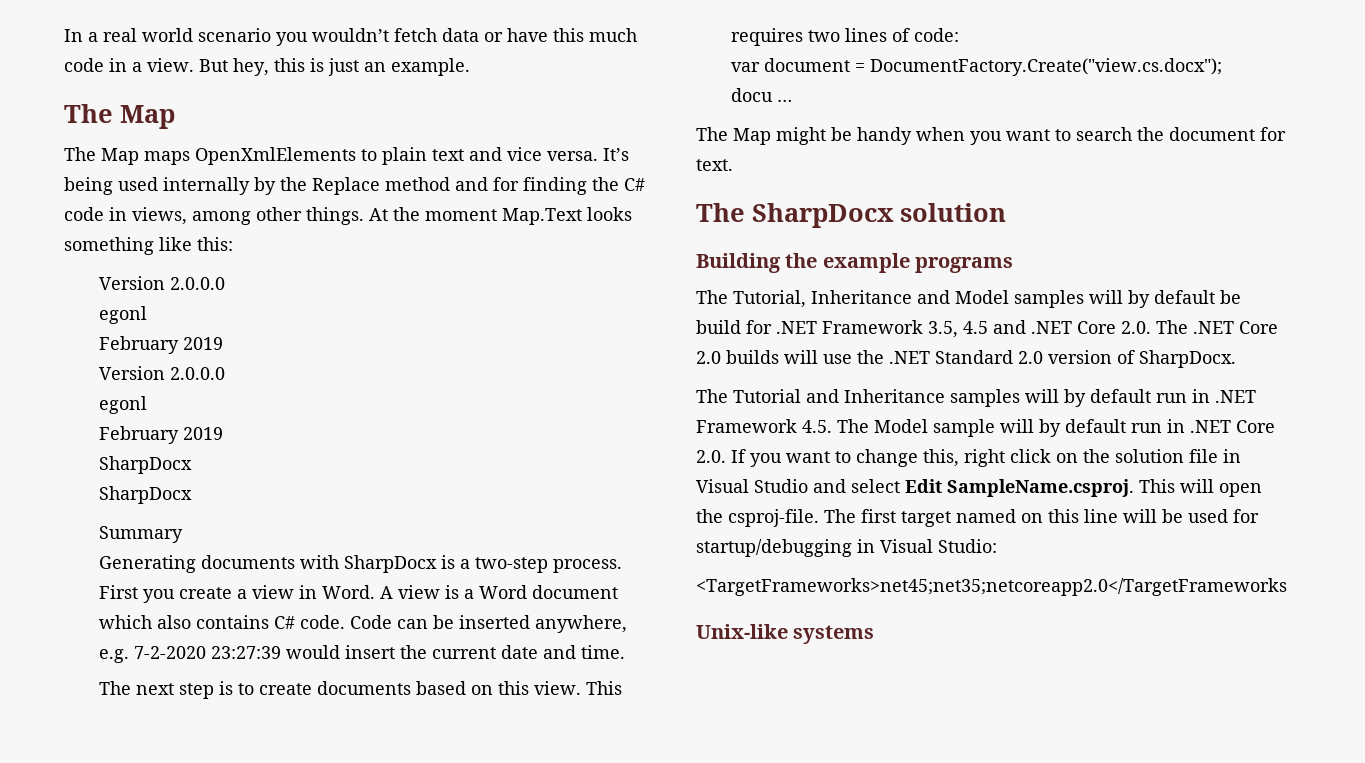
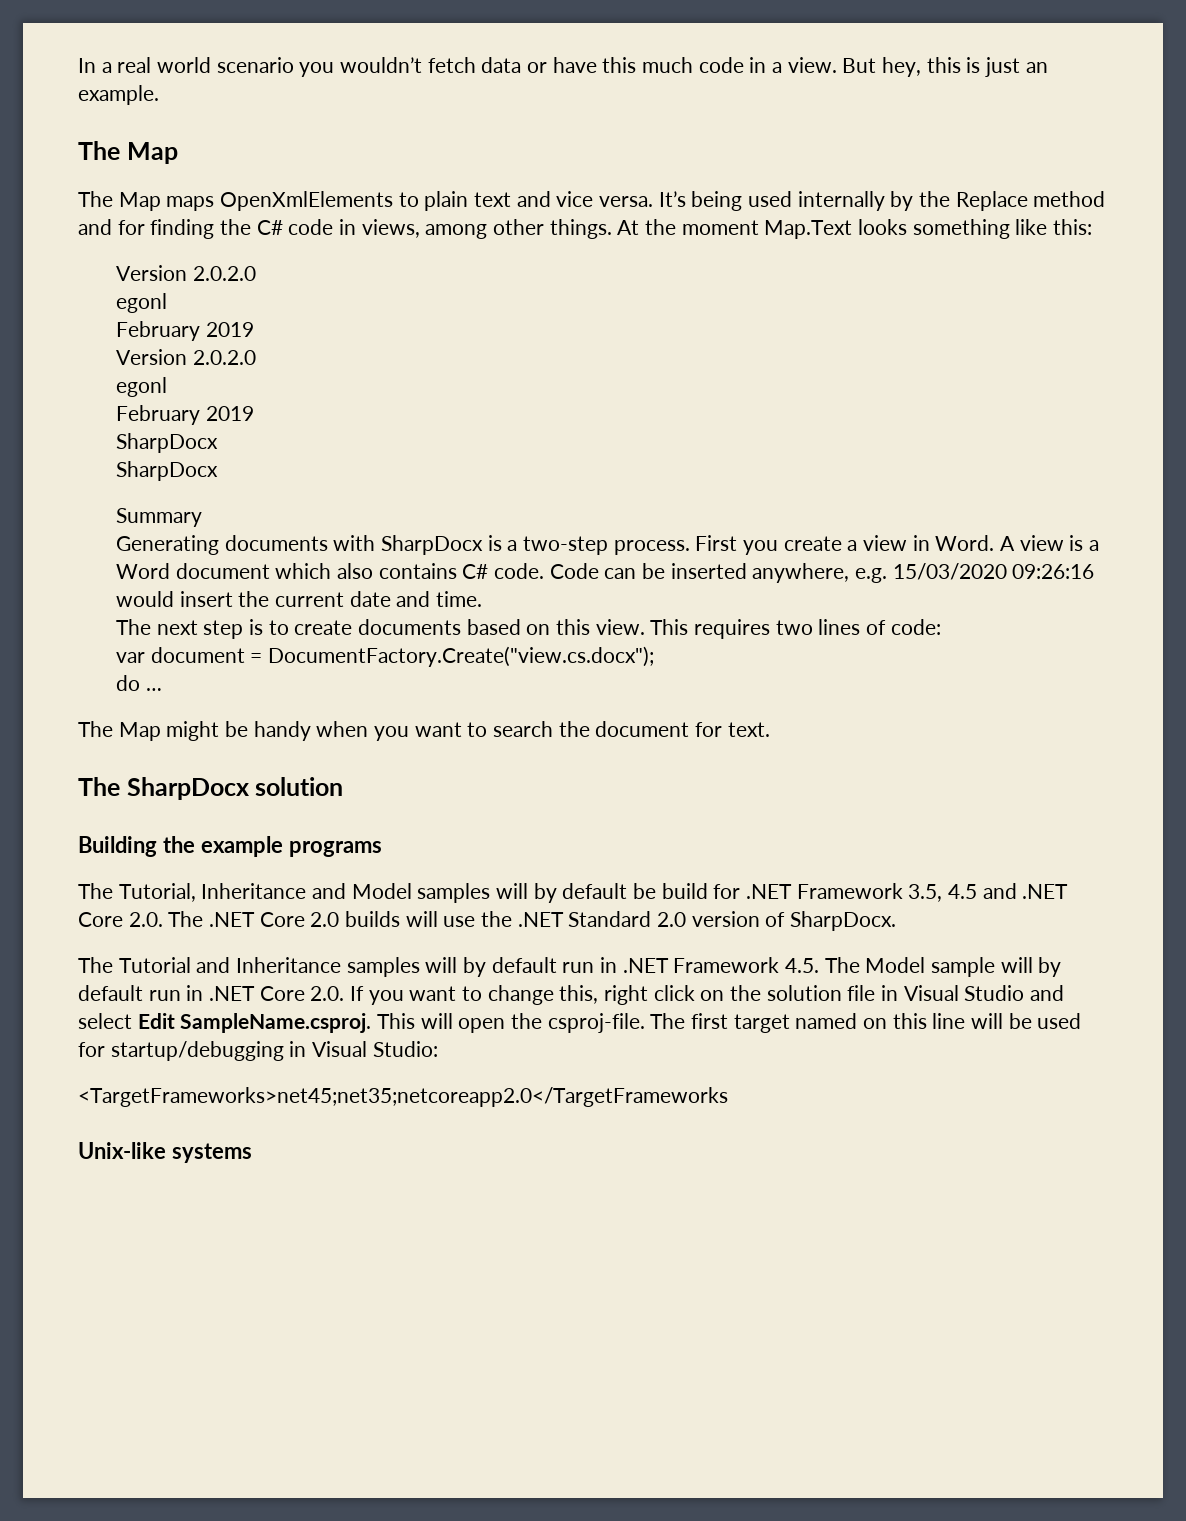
  At the moment Map.Text looks something like this:
- Version 2.0.0.0
+ Version 2.0.2.0
  egonl
  February 2019
- Version 2.0.0.0
+ Version 2.0.2.0
- Code can be inserted anywhere, e.g. 7-2-2020 23:27:39 would insert the current date and time.
+ Code can be inserted anywhere, e.g. 15/03/2020 09:26:16 would insert the current date and time.
- docu …
+ do …

